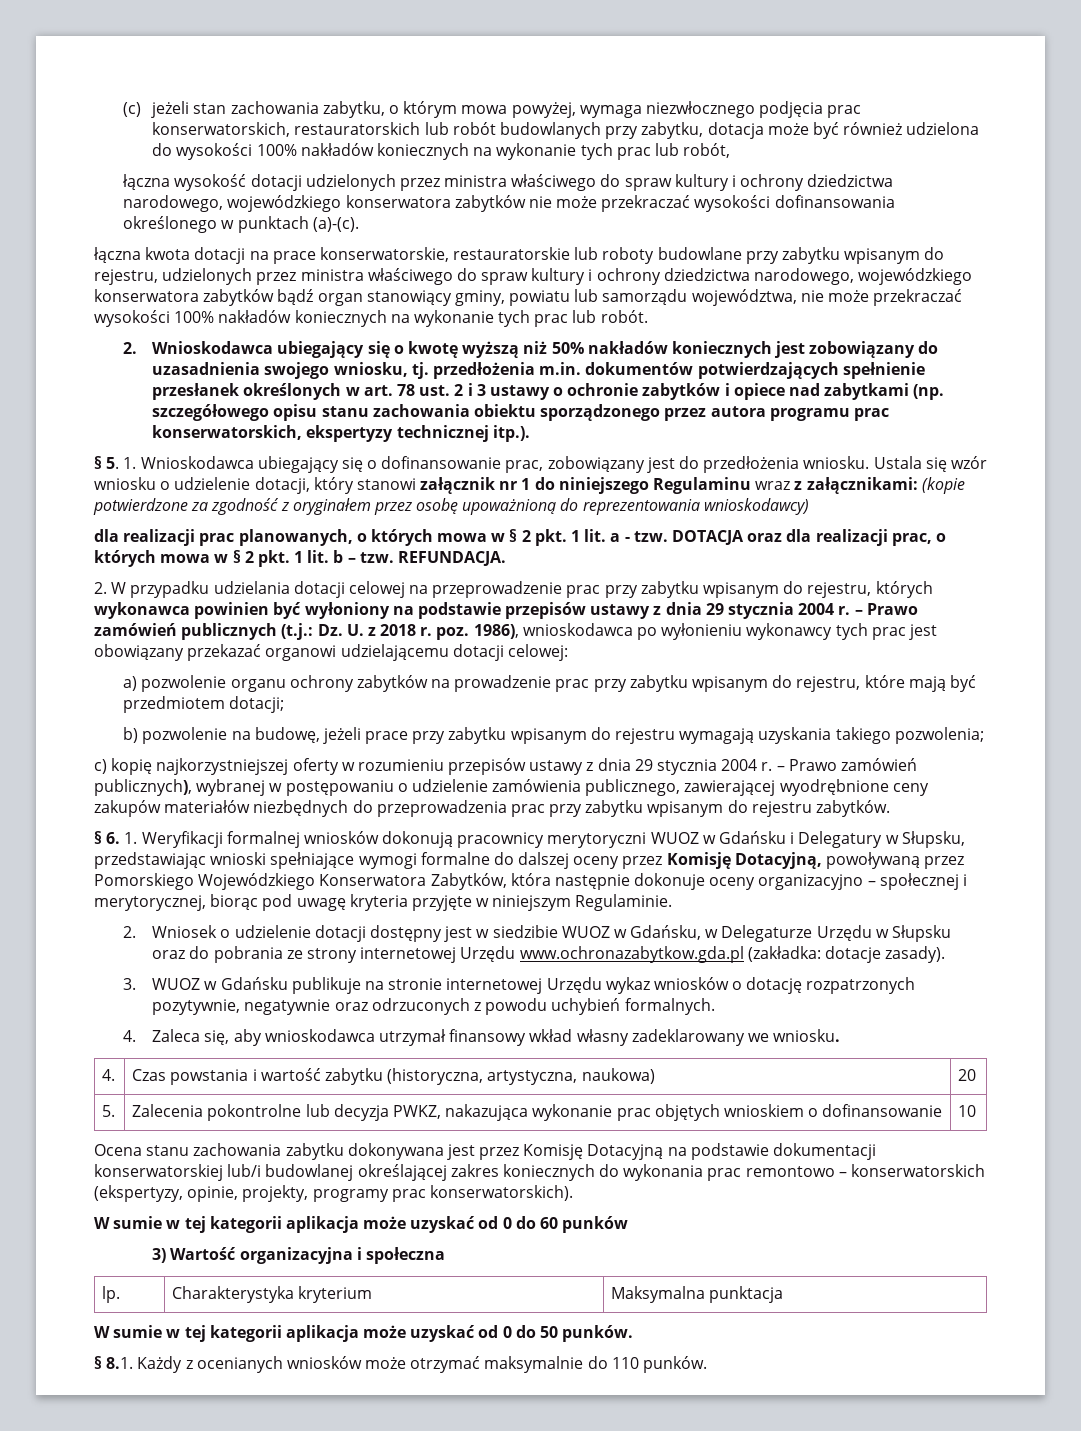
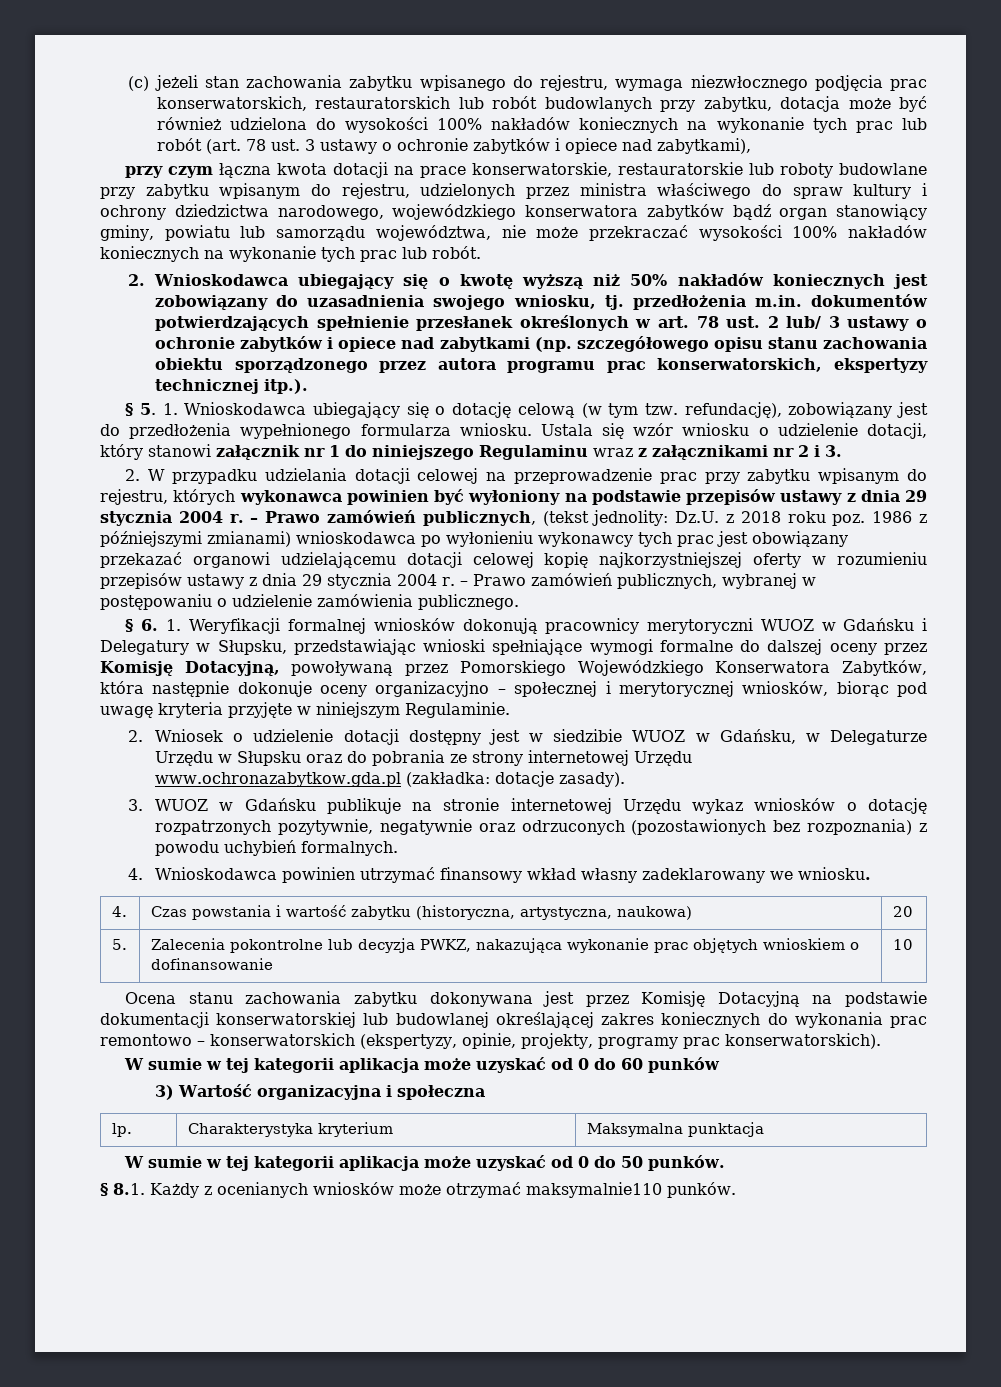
- (c) jeżeli stan zachowania zabytku, o którym mowa powyżej, wymaga niezwłocznego podjęcia prac konserwatorskich, restauratorskich lub robót budowlanych przy zabytku, dotacja może być również udzielona do wysokości 100% nakładów koniecznych na wykonanie tych prac lub robót,
- łączna wysokość dotacji udzielonych przez ministra właściwego do spraw kultury i ochrony dziedzictwa narodowego, wojewódzkiego konserwatora zabytków nie może przekraczać wysokości dofinansowania określonego w punktach (a)-(c).
- łączna kwota dotacji na prace konserwatorskie, restauratorskie lub roboty budowlane przy zabytku wpisanym do rejestru, udzielonych przez ministra właściwego do spraw kultury i ochrony dziedzictwa narodowego, wojewódzkiego konserwatora zabytków bądź organ stanowiący gminy, powiatu lub samorządu województwa, nie może przekraczać wysokości 100% nakładów koniecznych na wykonanie tych prac lub robót.
+ (c) jeżeli stan zachowania zabytku wpisanego do rejestru, wymaga niezwłocznego podjęcia prac konserwatorskich, restauratorskich lub robót budowlanych przy zabytku, dotacja może być również udzielona do wysokości 100% nakładów koniecznych na wykonanie tych prac lub robót (art. 78 ust. 3 ustawy o ochronie zabytków i opiece nad zabytkami),
+ przy czym łączna kwota dotacji na prace konserwatorskie, restauratorskie lub roboty budowlane przy zabytku wpisanym do rejestru, udzielonych przez ministra właściwego do spraw kultury i ochrony dziedzictwa narodowego, wojewódzkiego konserwatora zabytków bądź organ stanowiący gminy, powiatu lub samorządu województwa, nie może przekraczać wysokości 100% nakładów koniecznych na wykonanie tych prac lub robót.
- 2. Wnioskodawca ubiegający się o kwotę wyższą niż 50% nakładów koniecznych jest zobowiązany do uzasadnienia swojego wniosku, tj. przedłożenia m.in. dokumentów potwierdzających spełnienie przesłanek określonych w art. 78 ust. 2 i 3 ustawy o ochronie zabytków i opiece nad zabytkami (np. szczegółowego opisu stanu zachowania obiektu sporządzonego przez autora programu prac konserwatorskich, ekspertyzy technicznej itp.).
+ 2. Wnioskodawca ubiegający się o kwotę wyższą niż 50% nakładów koniecznych jest zobowiązany do uzasadnienia swojego wniosku, tj. przedłożenia m.in. dokumentów potwierdzających spełnienie przesłanek określonych w art. 78 ust. 2 lub/ 3 ustawy o ochronie zabytków i opiece nad zabytkami (np. szczegółowego opisu stanu zachowania obiektu sporządzonego przez autora programu prac konserwatorskich, ekspertyzy technicznej itp.).
- § 5. 1. Wnioskodawca ubiegający się o dofinansowanie prac, zobowiązany jest do przedłożenia wniosku.
+ § 5. 1. Wnioskodawca ubiegający się o dotację celową (w tym tzw. refundację), zobowiązany jest do przedłożenia wypełnionego formularza wniosku.
- Ustala się wzór wniosku o udzielenie dotacji, który stanowi załącznik nr 1 do niniejszego Regulaminu wraz z załącznikami: (kopie potwierdzone za zgodność z oryginałem przez osobę upoważnioną do reprezentowania wnioskodawcy)
- dla realizacji prac planowanych, o których mowa w § 2 pkt. 1 lit. a - tzw. DOTACJA oraz dla realizacji prac, o których mowa w § 2 pkt. 1 lit. b – tzw. REFUNDACJA.
+ Ustala się wzór wniosku o udzielenie dotacji, który stanowi załącznik nr 1 do niniejszego Regulaminu wraz z załącznikami nr 2 i 3.
- – Prawo zamówień publicznych (t.j.: Dz. U. z 2018 r. poz. 1986), wnioskodawca po wyłonieniu wykonawcy tych prac jest obowiązany przekazać organowi udzielającemu dotacji celowej:
- a) pozwolenie organu ochrony zabytków na prowadzenie prac przy zabytku wpisanym do rejestru, które mają być przedmiotem dotacji;
- b) pozwolenie na budowę, jeżeli prace przy zabytku wpisanym do rejestru wymagają uzyskania takiego pozwolenia;
- c) kopię najkorzystniejszej oferty w rozumieniu przepisów ustawy z dnia 29 stycznia 2004 r.
+ – Prawo zamówień publicznych, (tekst jednolity: Dz.U. z 2018 roku poz. 1986 z późniejszymi zmianami) wnioskodawca po wyłonieniu wykonawcy tych prac jest obowiązany przekazać organowi udzielającemu dotacji celowej kopię najkorzystniejszej oferty w rozumieniu przepisów ustawy z dnia 29 stycznia 2004 r.
- – Prawo zamówień publicznych), wybranej w postępowaniu o udzielenie zamówienia publicznego, zawierającej wyodrębnione ceny zakupów materiałów niezbędnych do przeprowadzenia prac przy zabytku wpisanym do rejestru zabytków.
+ – Prawo zamówień publicznych, wybranej w postępowaniu o udzielenie zamówienia publicznego.
- § 6. 1. Weryfikacji formalnej wniosków dokonują pracownicy merytoryczni WUOZ w Gdańsku i Delegatury w Słupsku, przedstawiając wnioski spełniające wymogi formalne do dalszej oceny przez Komisję Dotacyjną, powoływaną przez Pomorskiego Wojewódzkiego Konserwatora Zabytków, która następnie dokonuje oceny organizacyjno – społecznej i merytorycznej, biorąc pod uwagę kryteria przyjęte w niniejszym Regulaminie.
+ § 6. 1. Weryfikacji formalnej wniosków dokonują pracownicy merytoryczni WUOZ w Gdańsku i Delegatury w Słupsku, przedstawiając wnioski spełniające wymogi formalne do dalszej oceny przez Komisję Dotacyjną, powoływaną przez Pomorskiego Wojewódzkiego Konserwatora Zabytków, która następnie dokonuje oceny organizacyjno – społecznej i merytorycznej wniosków, biorąc pod uwagę kryteria przyjęte w niniejszym Regulaminie.
- 3. WUOZ w Gdańsku publikuje na stronie internetowej Urzędu wykaz wniosków o dotację rozpatrzonych pozytywnie, negatywnie oraz odrzuconych z powodu uchybień formalnych.
+ 3. WUOZ w Gdańsku publikuje na stronie internetowej Urzędu wykaz wniosków o dotację rozpatrzonych pozytywnie, negatywnie oraz odrzuconych (pozostawionych bez rozpoznania) z powodu uchybień formalnych.
- 4. Zaleca się, aby wnioskodawca utrzymał finansowy wkład własny zadeklarowany we wniosku.
+ 4. Wnioskodawca powinien utrzymać finansowy wkład własny zadeklarowany we wniosku.
- Ocena stanu zachowania zabytku dokonywana jest przez Komisję Dotacyjną na podstawie dokumentacji konserwatorskiej lub/i budowlanej określającej zakres koniecznych do wykonania prac remontowo – konserwatorskich (ekspertyzy, opinie, projekty, programy prac konserwatorskich).
+ Ocena stanu zachowania zabytku dokonywana jest przez Komisję Dotacyjną na podstawie dokumentacji konserwatorskiej lub budowlanej określającej zakres koniecznych do wykonania prac remontowo – konserwatorskich (ekspertyzy, opinie, projekty, programy prac konserwatorskich).
- § 8.1. Każdy z ocenianych wniosków może otrzymać maksymalnie do 110 punków.
+ § 8.1. Każdy z ocenianych wniosków może otrzymać maksymalnie110 punków.

